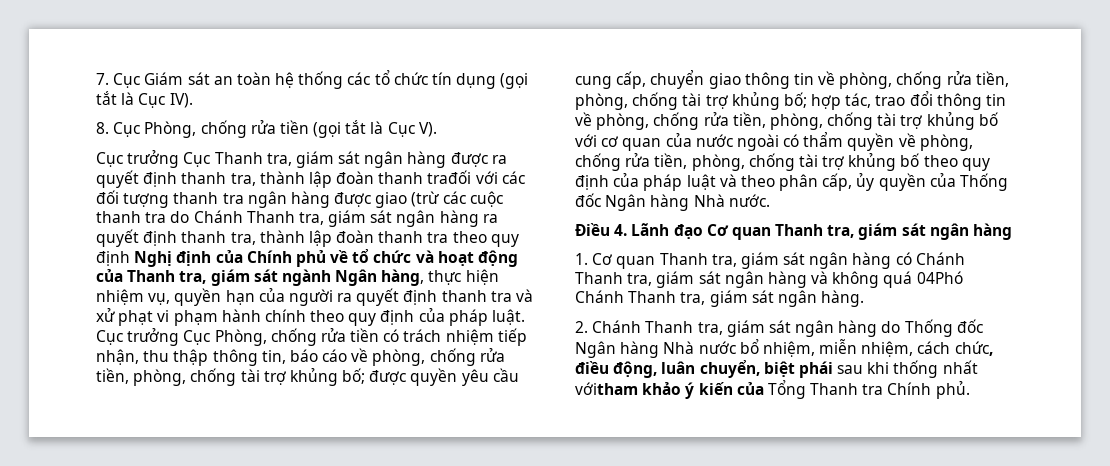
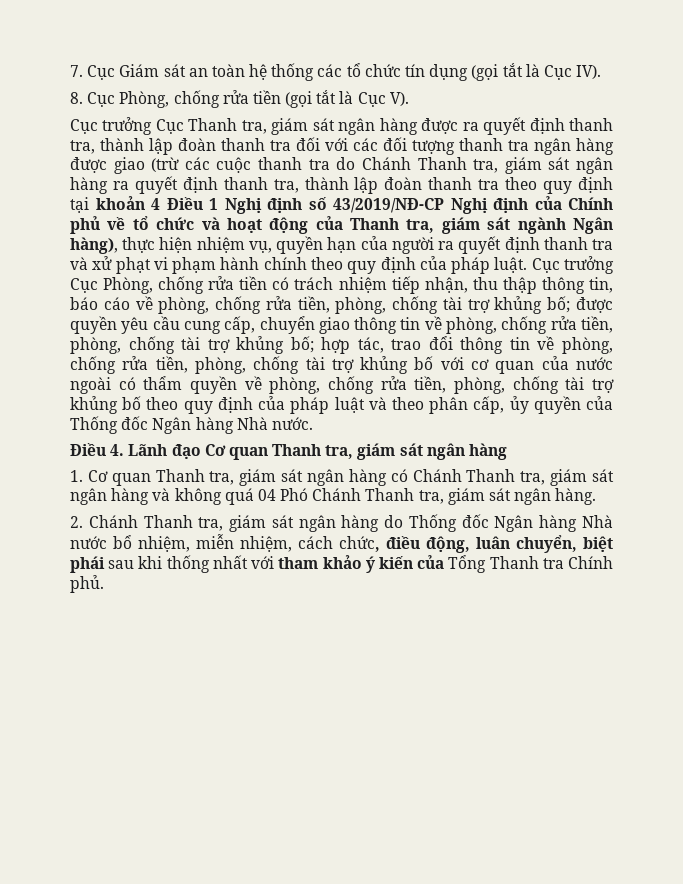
- Cục trưởng Cục Thanh tra, giám sát ngân hàng được ra quyết định thanh tra, thành lập đoàn thanh trađối với các đối tượng thanh tra ngân hàng được giao (trừ các cuộc thanh tra do Chánh Thanh tra, giám sát ngân hàng ra quyết định thanh tra, thành lập đoàn thanh tra theo quy định Nghị định của Chính phủ về tổ chức và hoạt động của Thanh tra, giám sát ngành Ngân hàng, thực hiện nhiệm vụ, quyền hạn của người ra quyết định thanh tra và xử phạt vi phạm hành chính theo quy định của pháp luật.
+ Cục trưởng Cục Thanh tra, giám sát ngân hàng được ra quyết định thanh tra, thành lập đoàn thanh tra đối với các đối tượng thanh tra ngân hàng được giao (trừ các cuộc thanh tra do Chánh Thanh tra, giám sát ngân hàng ra quyết định thanh tra, thành lập đoàn thanh tra theo quy định tại khoản 4 Điều 1 Nghị định số 43/2019/NĐ-CP Nghị định của Chính phủ về tổ chức và hoạt động của Thanh tra, giám sát ngành Ngân hàng), thực hiện nhiệm vụ, quyền hạn của người ra quyết định thanh tra và xử phạt vi phạm hành chính theo quy định của pháp luật.
- 1. Cơ quan Thanh tra, giám sát ngân hàng có Chánh Thanh tra, giám sát ngân hàng và không quá 04Phó Chánh Thanh tra, giám sát ngân hàng.
+ 1. Cơ quan Thanh tra, giám sát ngân hàng có Chánh Thanh tra, giám sát ngân hàng và không quá 04 Phó Chánh Thanh tra, giám sát ngân hàng.
- 2. Chánh Thanh tra, giám sát ngân hàng do Thống đốc Ngân hàng Nhà nước bổ nhiệm, miễn nhiệm, cách chức, điều động, luân chuyển, biệt phái sau khi thống nhất vớitham khảo ý kiến của Tổng Thanh tra Chính phủ.
+ 2. Chánh Thanh tra, giám sát ngân hàng do Thống đốc Ngân hàng Nhà nước bổ nhiệm, miễn nhiệm, cách chức, điều động, luân chuyển, biệt phái sau khi thống nhất với tham khảo ý kiến của Tổng Thanh tra Chính phủ.

